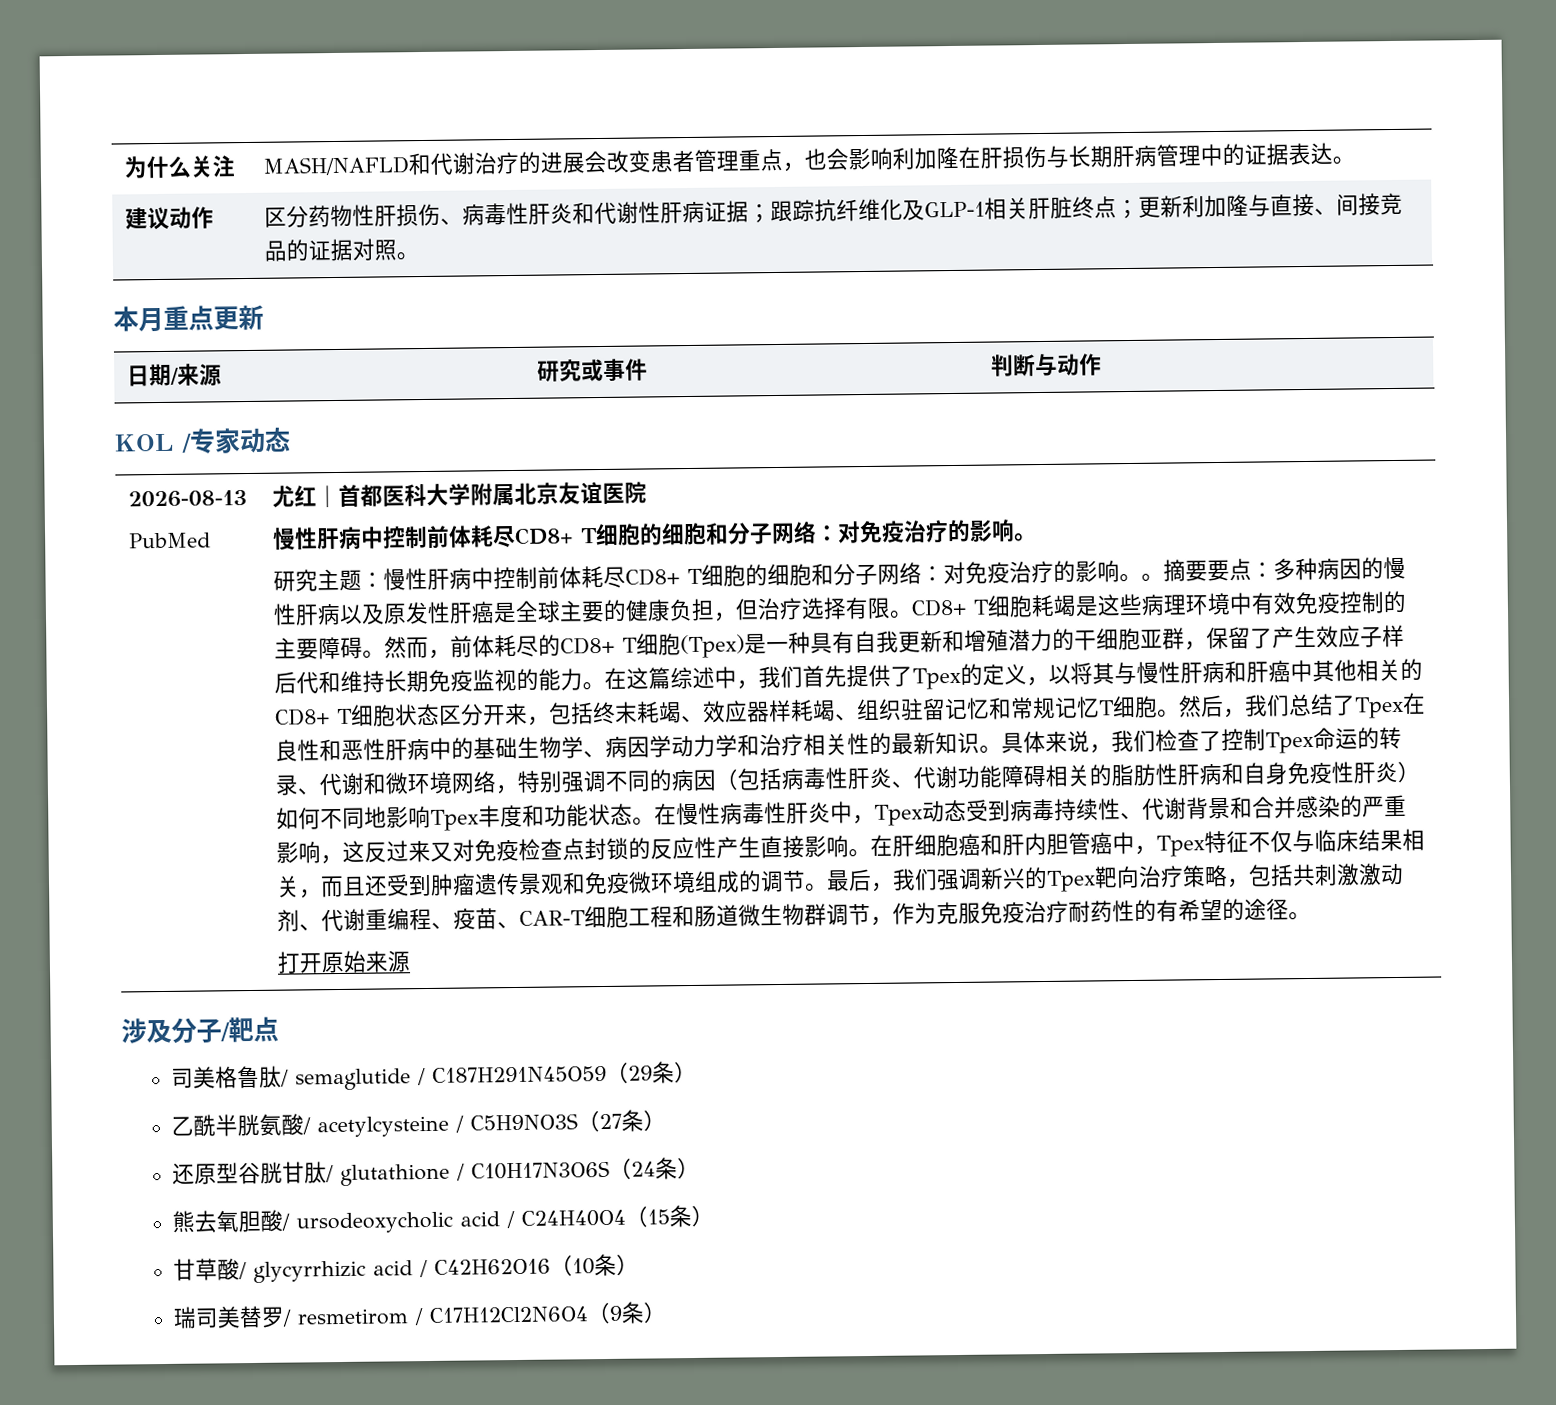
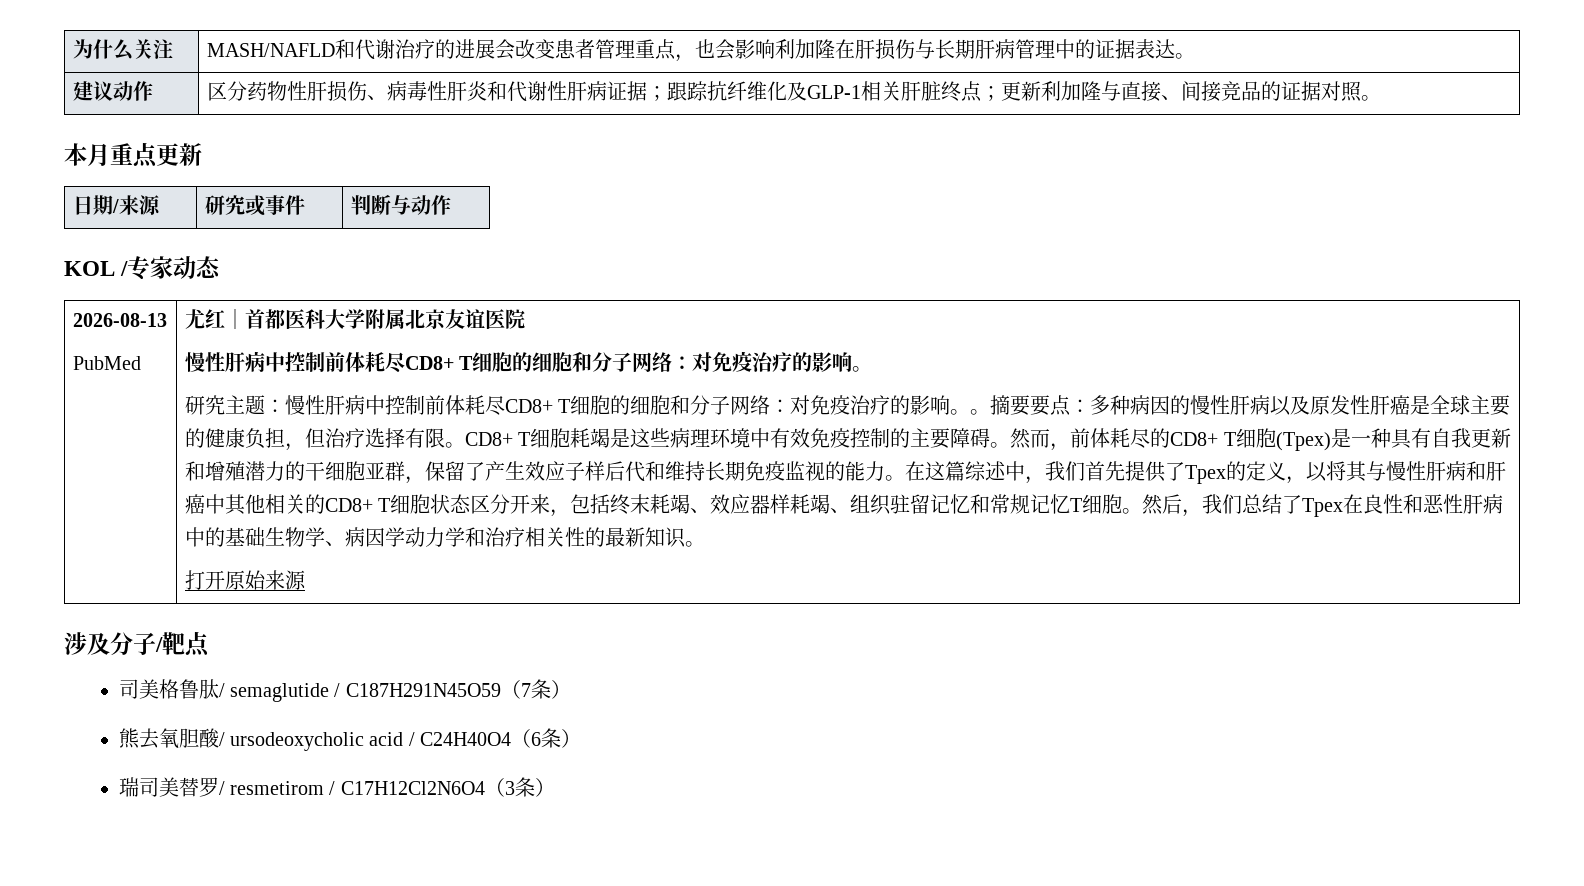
- 具体来说，我们检查了控制Tpex命运的转录、代谢和微环境网络，特别强调不同的病因（包括病毒性肝炎、代谢功能障碍相关的脂肪性肝病和自身免疫性肝炎）如何不同地影响Tpex丰度和功能状态。在慢性病毒性肝炎中，Tpex动态受到病毒持续性、代谢背景和合并感染的严重影响，这反过来又对免疫检查点封锁的反应性产生直接影响。在肝细胞癌和肝内胆管癌中，Tpex特征不仅与临床结果相关，而且还受到肿瘤遗传景观和免疫微环境组成的调节。最后，我们强调新兴的Tpex靶向治疗策略，包括共刺激激动剂、代谢重编程、疫苗、CAR-T细胞工程和肠道微生物群调节，作为克服免疫治疗耐药性的有希望的途径。
- 司美格鲁肽/ semaglutide / C187H291N45O59（29条）
- 乙酰半胱氨酸/ acetylcysteine / C5H9NO3S（27条）
- 还原型谷胱甘肽/ glutathione / C10H17N3O6S（24条）
+ 司美格鲁肽/ semaglutide / C187H291N45O59（7条）
- 熊去氧胆酸/ ursodeoxycholic acid / C24H40O4（15条）
- 甘草酸/ glycyrrhizic acid / C42H62O16（10条）
+ 熊去氧胆酸/ ursodeoxycholic acid / C24H40O4（6条）
- 瑞司美替罗/ resmetirom / C17H12Cl2N6O4（9条）
+ 瑞司美替罗/ resmetirom / C17H12Cl2N6O4（3条）

